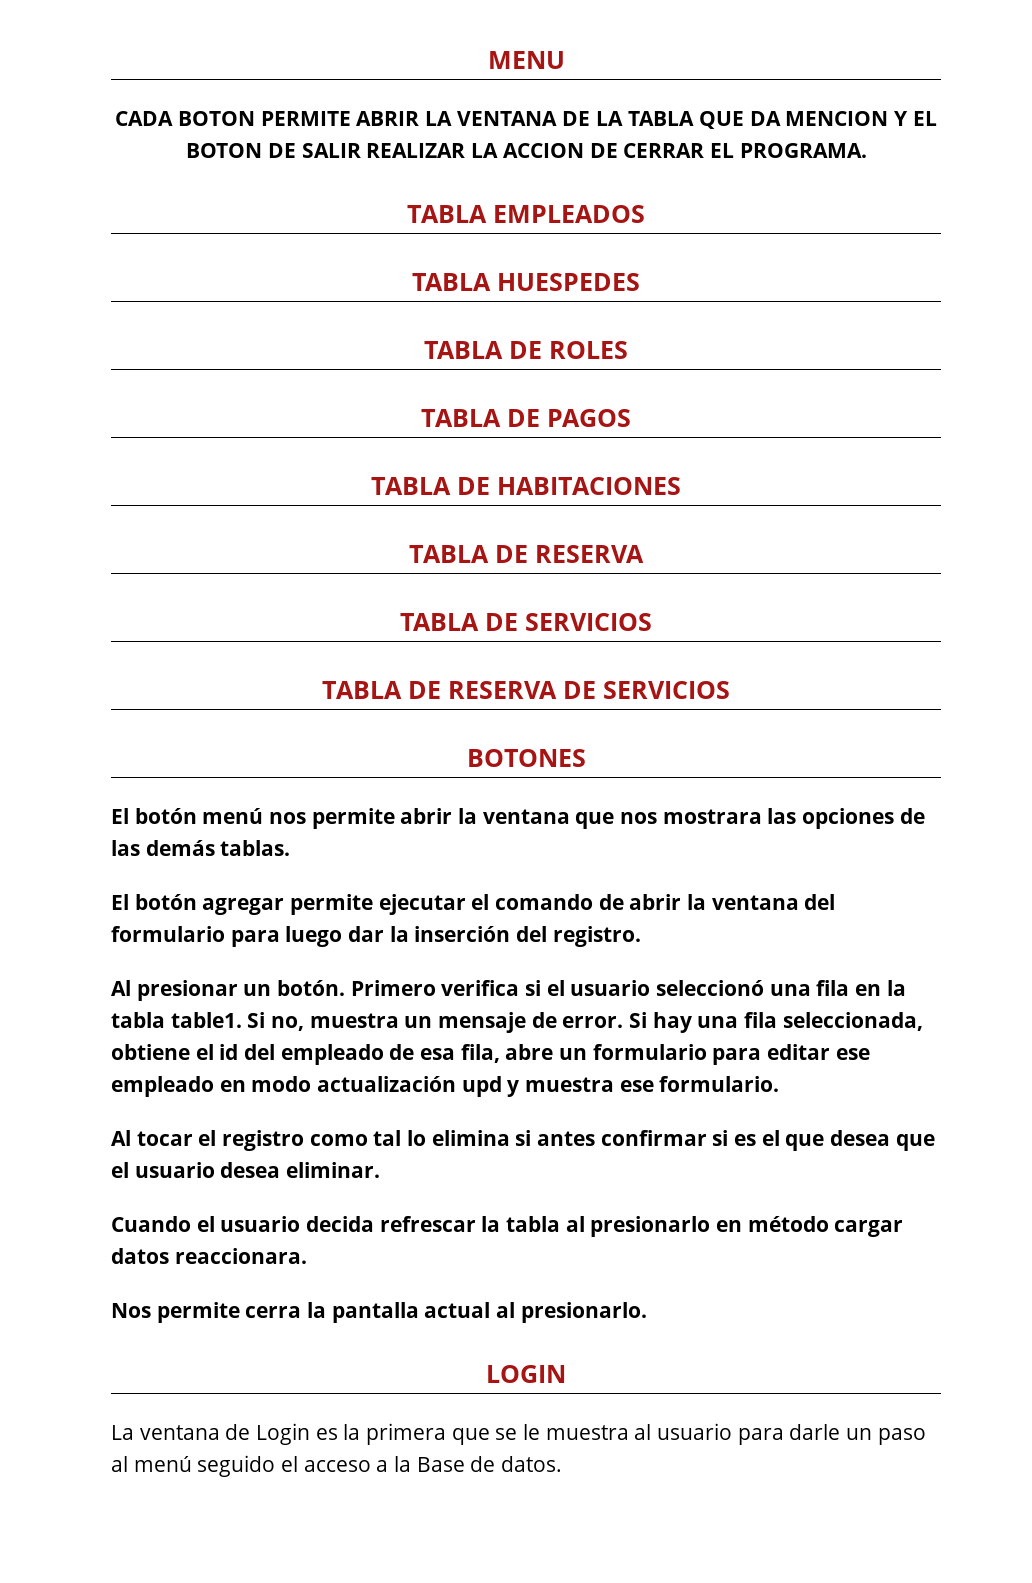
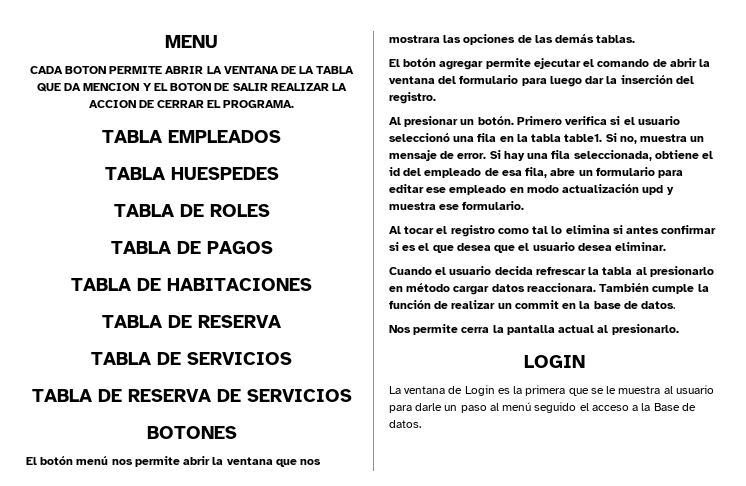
+ También cumple la función de realizar un commit en la base de datos.

